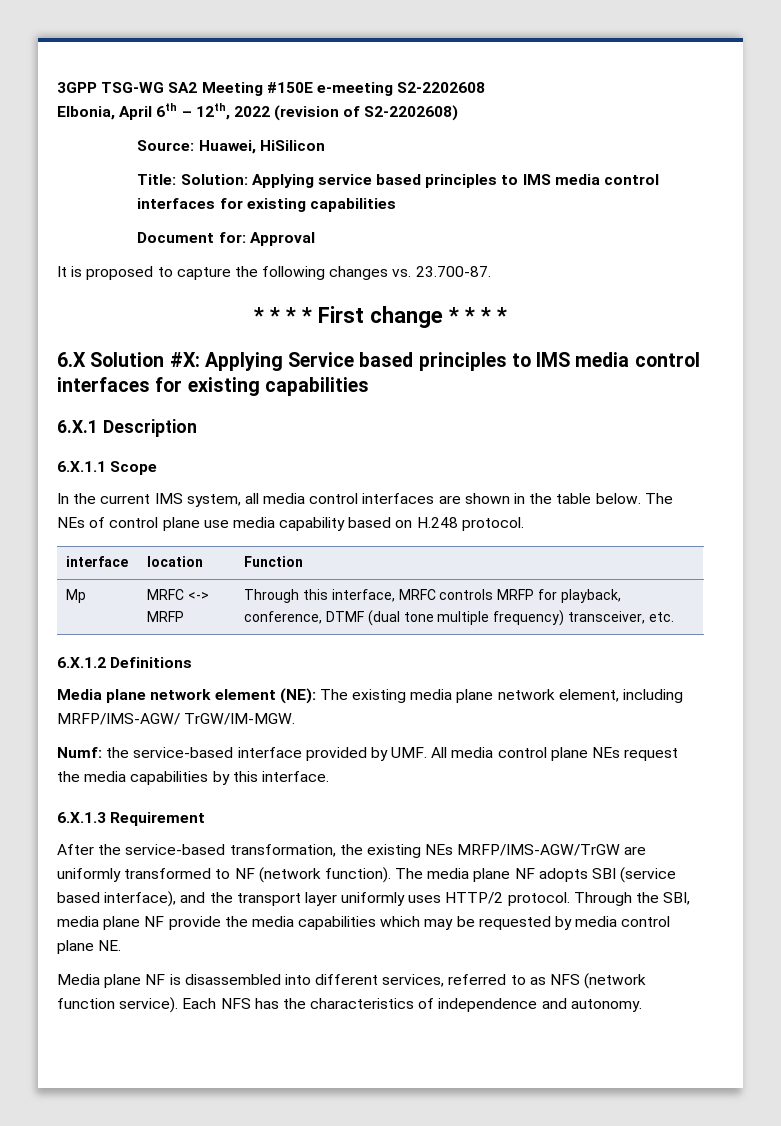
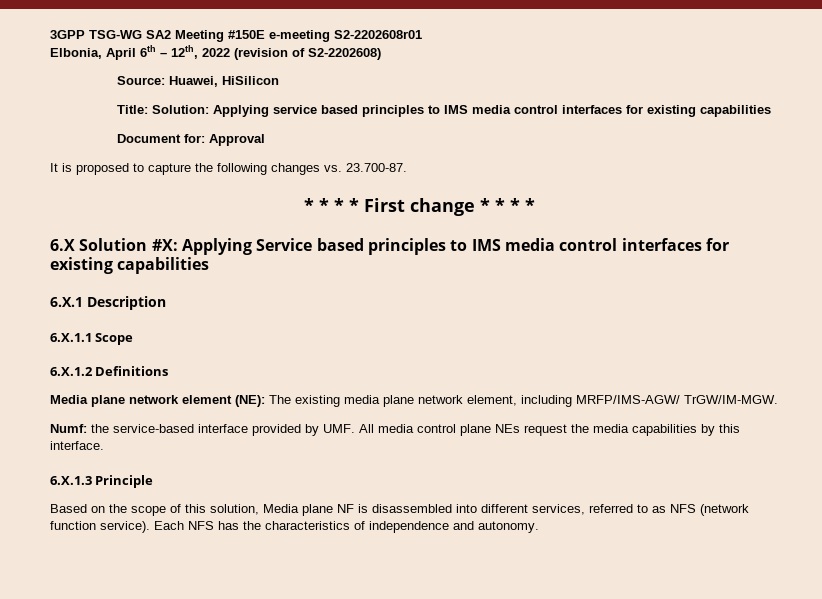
- 3GPP TSG-WG SA2 Meeting #150E e-meeting S2-2202608
+ 3GPP TSG-WG SA2 Meeting #150E e-meeting S2-2202608r01
- In the current IMS system, all media control interfaces are shown in the table below. The NEs of control plane use media capability based on H.248 protocol.
- interface | location | Function
- Mp | MRFC <-> MRFP | Through this interface, MRFC controls MRFP for playback, conference, DTMF (dual tone multiple frequency) transceiver, etc.
- 6.X.1.3 Requirement
- After the service-based transformation, the existing NEs MRFP/IMS-AGW/TrGW are uniformly transformed to NF (network function). The media plane NF adopts SBI (service based interface), and the transport layer uniformly uses HTTP/2 protocol. Through the SBI, media plane NF provide the media capabilities which may be requested by media control plane NE.
- Media plane NF is disassembled into different services, referred to as NFS (network function service).
+ 6.X.1.3 Principle
+ Based on the scope of this solution, Media plane NF is disassembled into different services, referred to as NFS (network function service).

